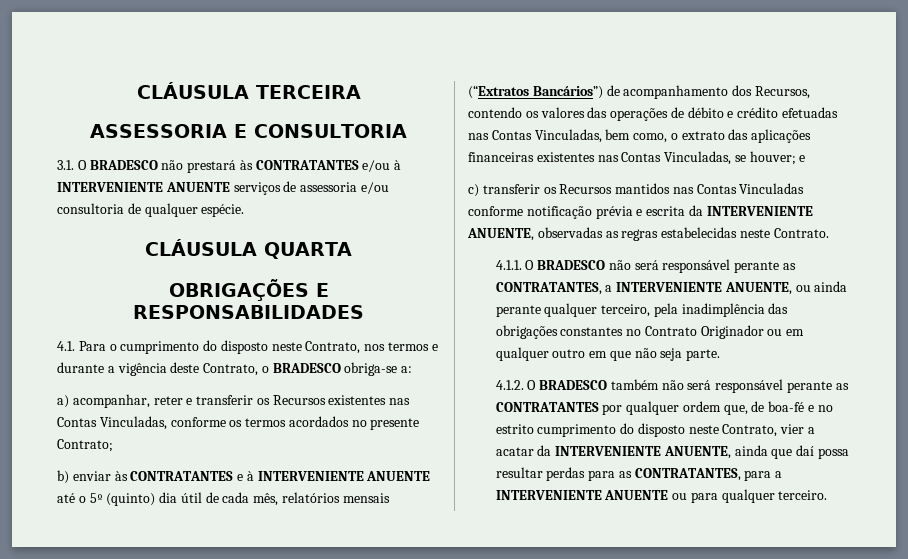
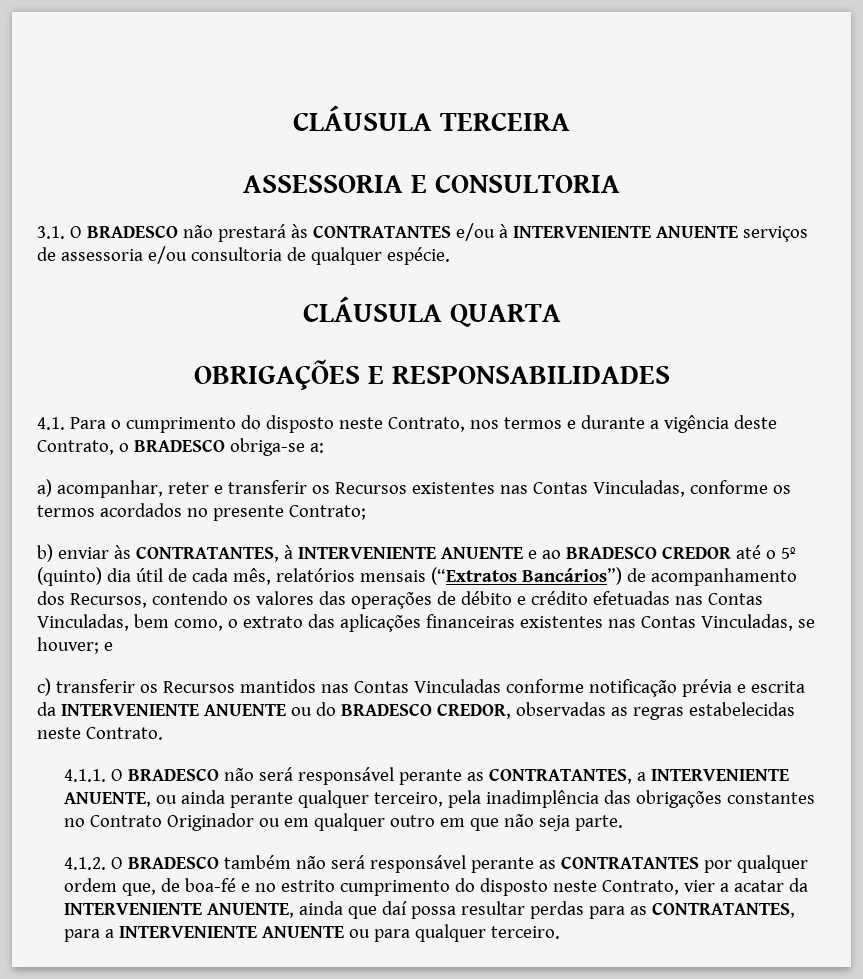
- b) enviar às CONTRATANTES e à INTERVENIENTE ANUENTE até o 5º (quinto) dia útil de cada mês, relatórios mensais (“Extratos Bancários”) de acompanhamento dos Recursos, contendo os valores das operações de débito e crédito efetuadas nas Contas Vinculadas, bem como, o extrato das aplicações financeiras existentes nas Contas Vinculadas, se houver; e
+ b) enviar às CONTRATANTES, à INTERVENIENTE ANUENTE e ao BRADESCO CREDOR até o 5º (quinto) dia útil de cada mês, relatórios mensais (“Extratos Bancários”) de acompanhamento dos Recursos, contendo os valores das operações de débito e crédito efetuadas nas Contas Vinculadas, bem como, o extrato das aplicações financeiras existentes nas Contas Vinculadas, se houver; e
- c) transferir os Recursos mantidos nas Contas Vinculadas conforme notificação prévia e escrita da INTERVENIENTE ANUENTE, observadas as regras estabelecidas neste Contrato.
+ c) transferir os Recursos mantidos nas Contas Vinculadas conforme notificação prévia e escrita da INTERVENIENTE ANUENTE ou do BRADESCO CREDOR, observadas as regras estabelecidas neste Contrato.

